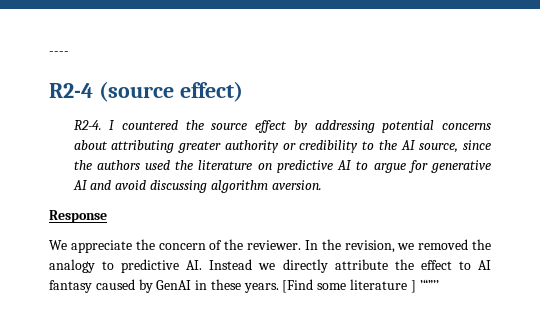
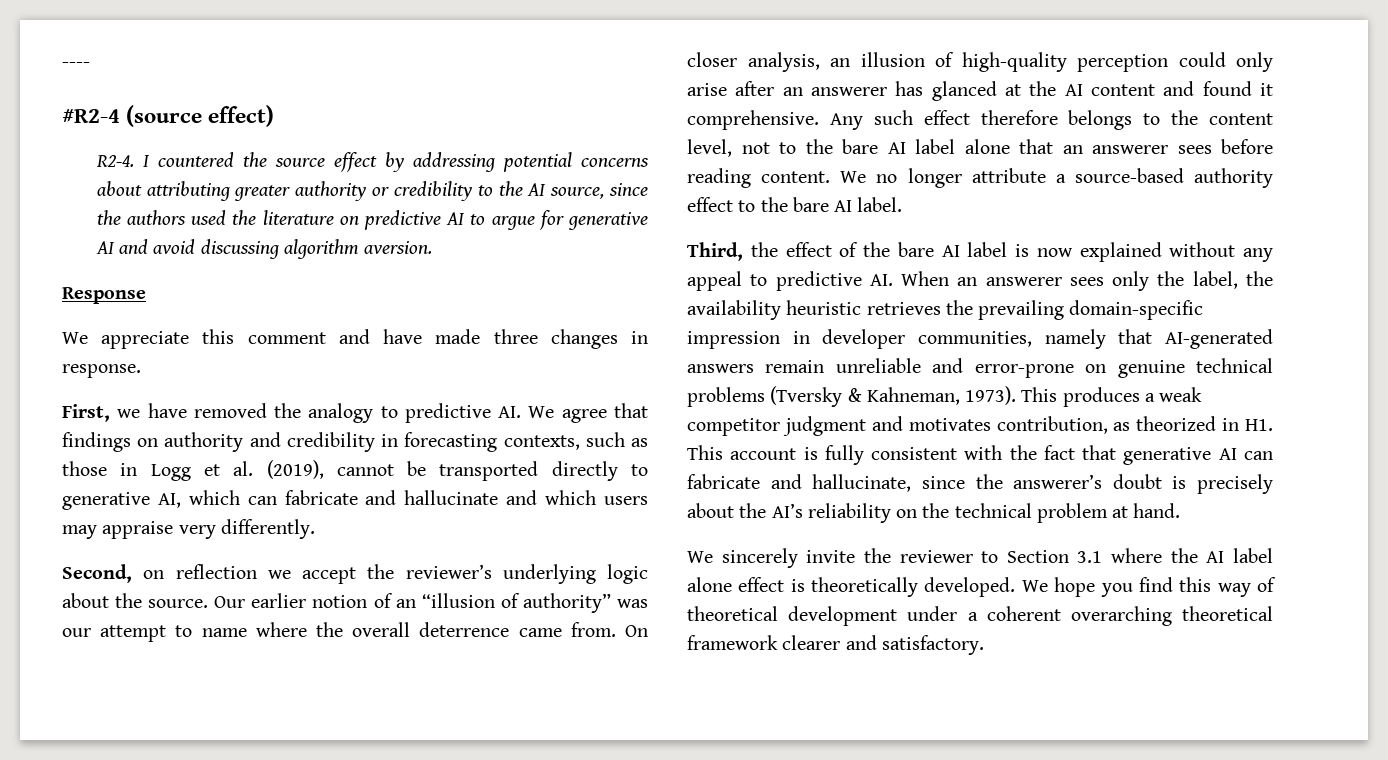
- R2-4 (source effect)
+ #R2-4 (source effect)
- We appreciate the concern of the reviewer. In the revision, we removed the analogy to predictive AI. Instead we directly attribute the effect to AI fantasy caused by GenAI in these years. [Find some literature ] ’“”’’
+ We appreciate this comment and have made three changes in response.
+ First, we have removed the analogy to predictive AI. We agree that findings on authority and credibility in forecasting contexts, such as those in Logg et al. (2019), cannot be transported directly to generative AI, which can fabricate and hallucinate and which users may appraise very differently.
+ Second, on reflection we accept the reviewer’s underlying logic about the source. Our earlier notion of an “illusion of authority” was our attempt to name where the overall deterrence came from. On closer analysis, an illusion of high-quality perception could only arise after an answerer has glanced at the AI content and found it comprehensive. Any such effect therefore belongs to the content level, not to the bare AI label alone that an answerer sees before reading content. We no longer attribute a source-based authority effect to the bare AI label.
+ Third, the effect of the bare AI label is now explained without any appeal to predictive AI. When an answerer sees only the label, the availability heuristic retrieves the prevailing domain-specific impression in developer communities, namely that AI-generated answers remain unreliable and error-prone on genuine technical problems (Tversky & Kahneman, 1973). This produces a weak competitor judgment and motivates contribution, as theorized in H1. This account is fully consistent with the fact that generative AI can fabricate and hallucinate, since the answerer’s doubt is precisely about the AI’s reliability on the technical problem at hand.
+ We sincerely invite the reviewer to Section 3.1 where the AI label alone effect is theoretically developed. We hope you find this way of theoretical development under a coherent overarching theoretical framework clearer and satisfactory.

